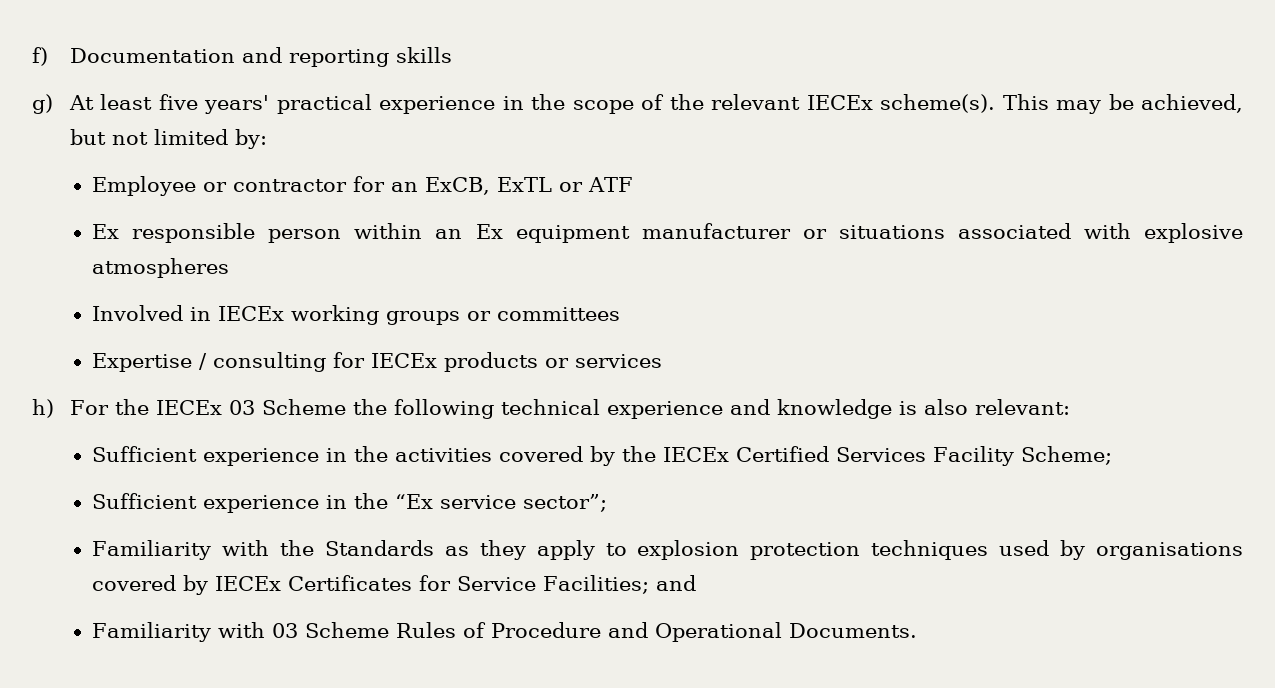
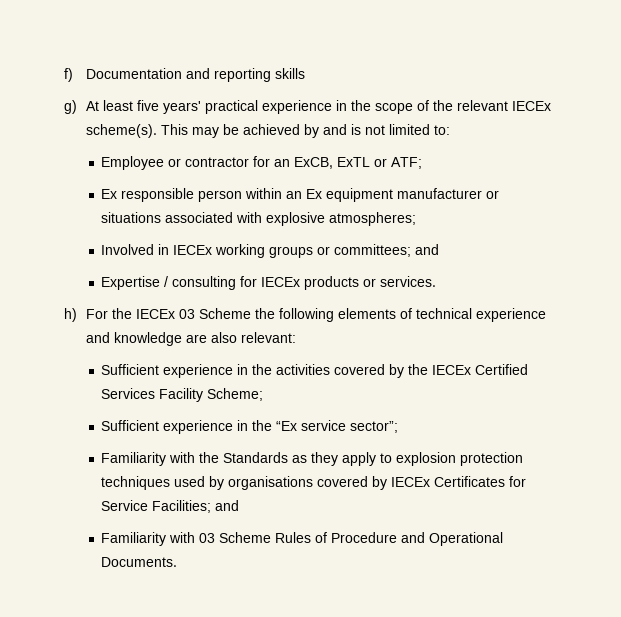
- This may be achieved, but not limited by:
+ This may be achieved by and is not limited to:
- Employee or contractor for an ExCB, ExTL or ATF
+ Employee or contractor for an ExCB, ExTL or ATF;
- Ex responsible person within an Ex equipment manufacturer or situations associated with explosive atmospheres
+ Ex responsible person within an Ex equipment manufacturer or situations associated with explosive atmospheres;
- Involved in IECEx working groups or committees
+ Involved in IECEx working groups or committees; and
- Expertise / consulting for IECEx products or services
+ Expertise / consulting for IECEx products or services.
- h) For the IECEx 03 Scheme the following technical experience and knowledge is also relevant:
+ h) For the IECEx 03 Scheme the following elements of technical experience and knowledge are also relevant:

